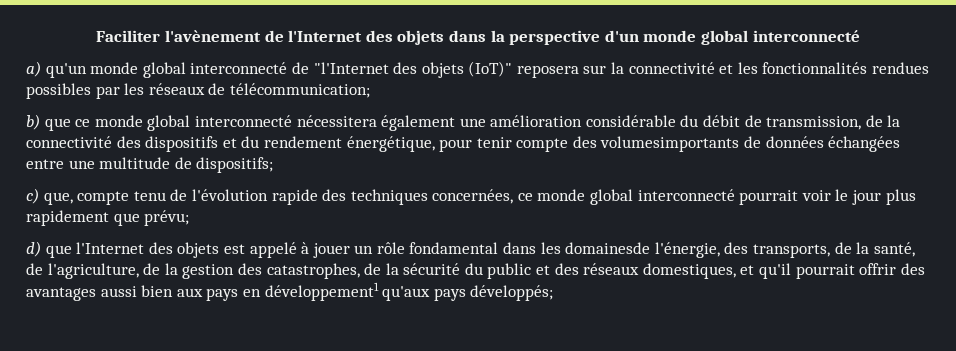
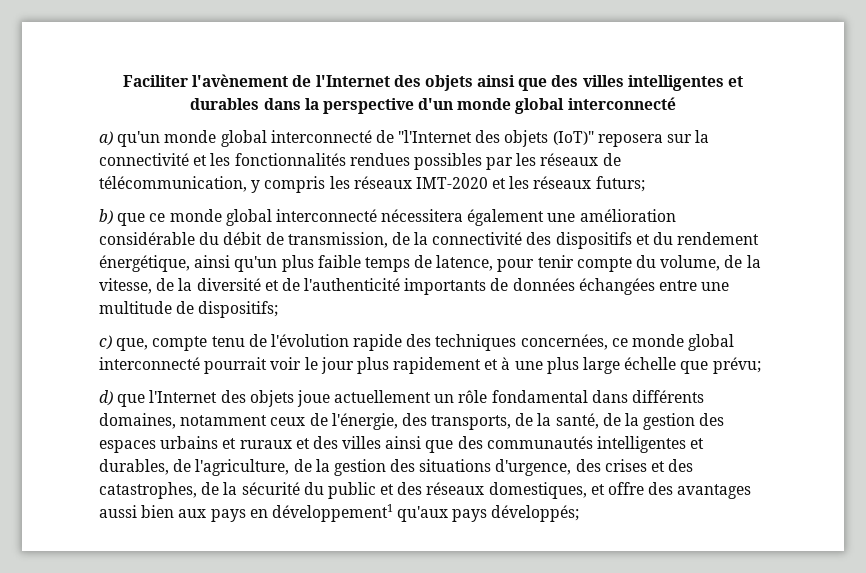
- Faciliter l'avènement de l'Internet des objets dans la perspective d'un monde global interconnecté
+ Faciliter l'avènement de l'Internet des objets ainsi que des villes intelligentes et durables dans la perspective d'un monde global interconnecté
- a) qu'un monde global interconnecté de "l'Internet des objets (IoT)" reposera sur la connectivité et les fonctionnalités rendues possibles par les réseaux de télécommunication;
+ a) qu'un monde global interconnecté de "l'Internet des objets (IoT)" reposera sur la connectivité et les fonctionnalités rendues possibles par les réseaux de télécommunication, y compris les réseaux IMT-2020 et les réseaux futurs;
- b) que ce monde global interconnecté nécessitera également une amélioration considérable du débit de transmission, de la connectivité des dispositifs et du rendement énergétique, pour tenir compte des volumesimportants de données échangées entre une multitude de dispositifs;
+ b) que ce monde global interconnecté nécessitera également une amélioration considérable du débit de transmission, de la connectivité des dispositifs et du rendement énergétique, ainsi qu'un plus faible temps de latence, pour tenir compte du volume, de la vitesse, de la diversité et de l'authenticité importants de données échangées entre une multitude de dispositifs;
- c) que, compte tenu de l'évolution rapide des techniques concernées, ce monde global interconnecté pourrait voir le jour plus rapidement que prévu;
+ c) que, compte tenu de l'évolution rapide des techniques concernées, ce monde global interconnecté pourrait voir le jour plus rapidement et à une plus large échelle que prévu;
- d) que l'Internet des objets est appelé à jouer un rôle fondamental dans les domainesde l'énergie, des transports, de la santé, de l'agriculture, de la gestion des catastrophes, de la sécurité du public et des réseaux domestiques, et qu'il pourrait offrir des avantages aussi bien aux pays en développement1 qu'aux pays développés;
+ d) que l'Internet des objets joue actuellement un rôle fondamental dans différents domaines, notamment ceux de l'énergie, des transports, de la santé, de la gestion des espaces urbains et ruraux et des villes ainsi que des communautés intelligentes et durables, de l'agriculture, de la gestion des situations d'urgence, des crises et des catastrophes, de la sécurité du public et des réseaux domestiques, et offre des avantages aussi bien aux pays en développement1 qu'aux pays développés;

